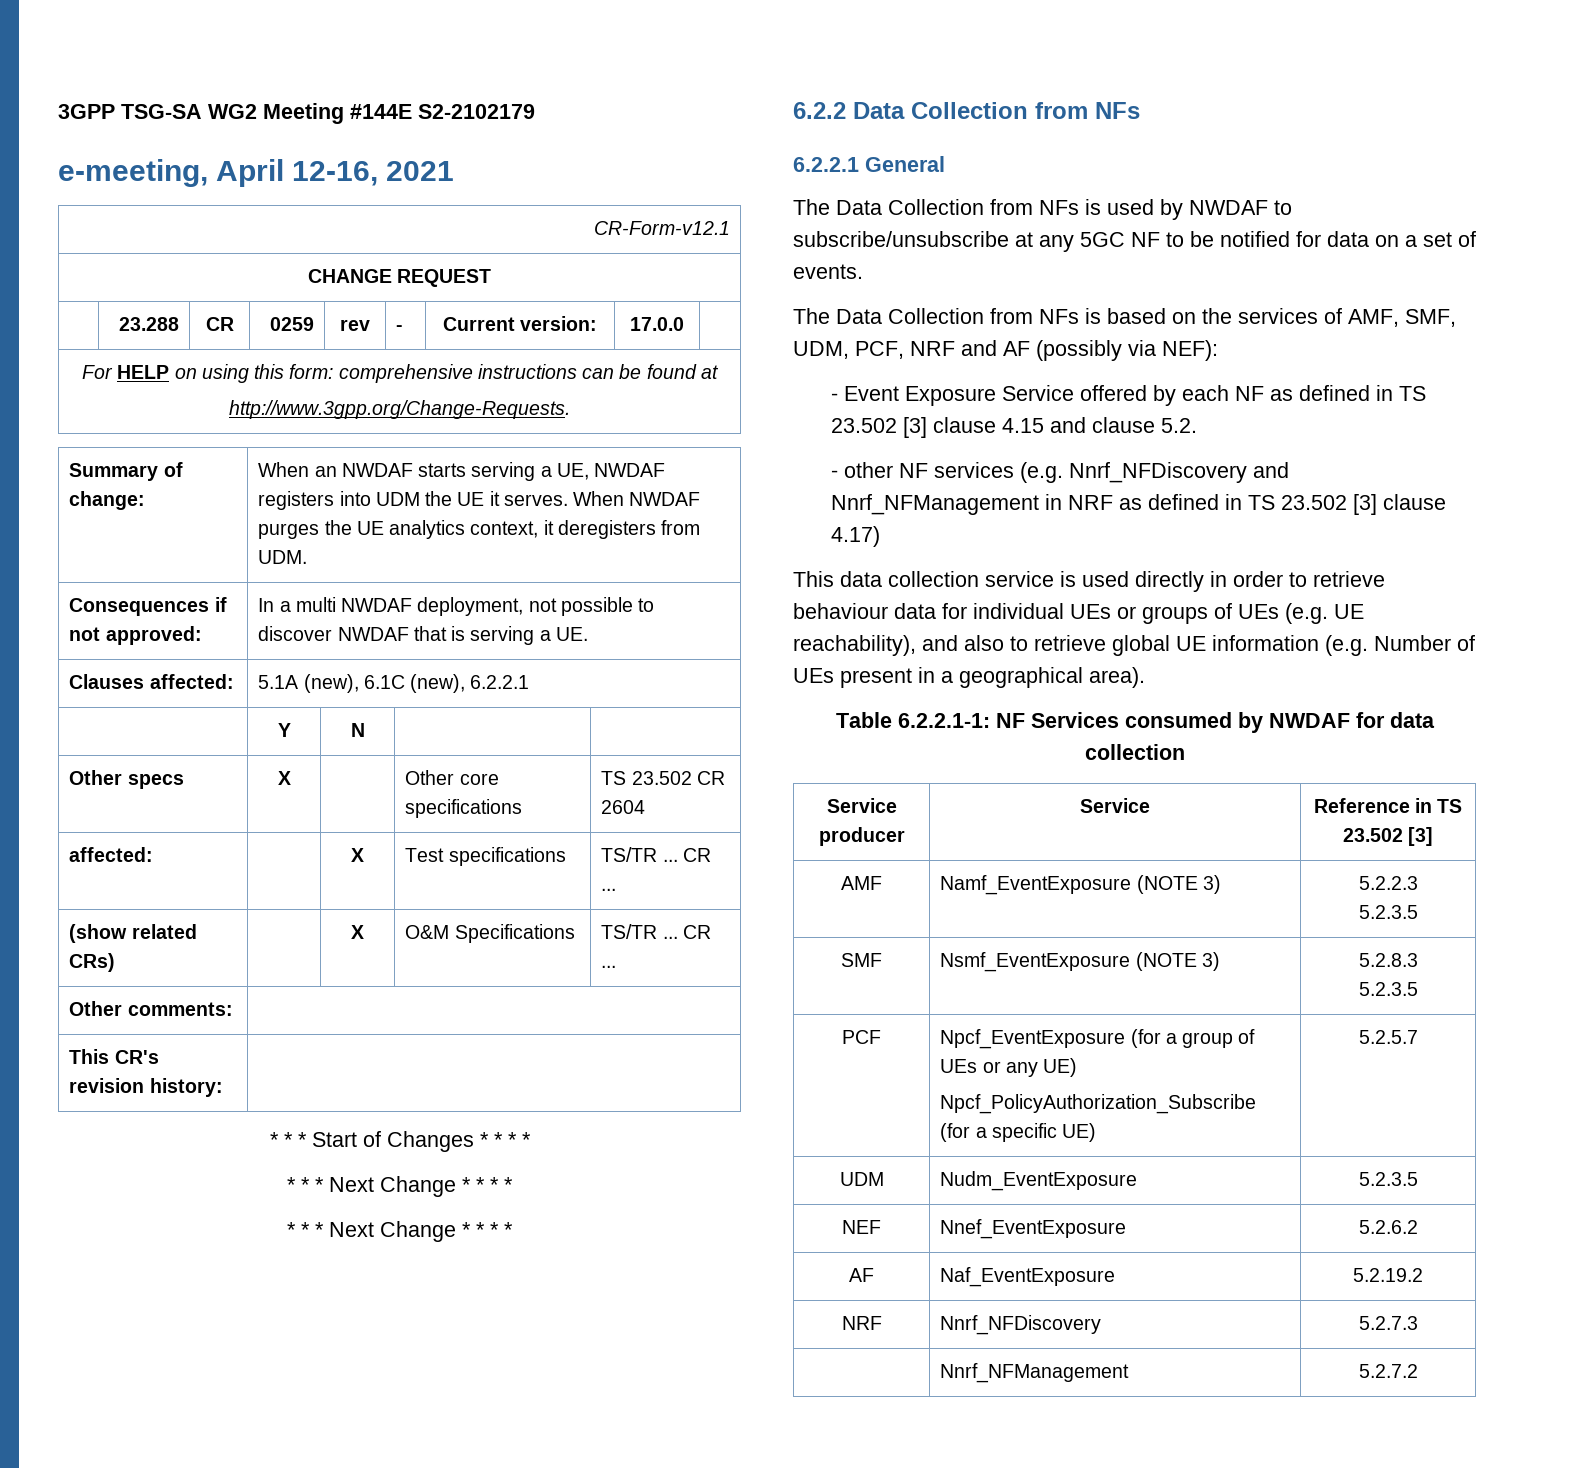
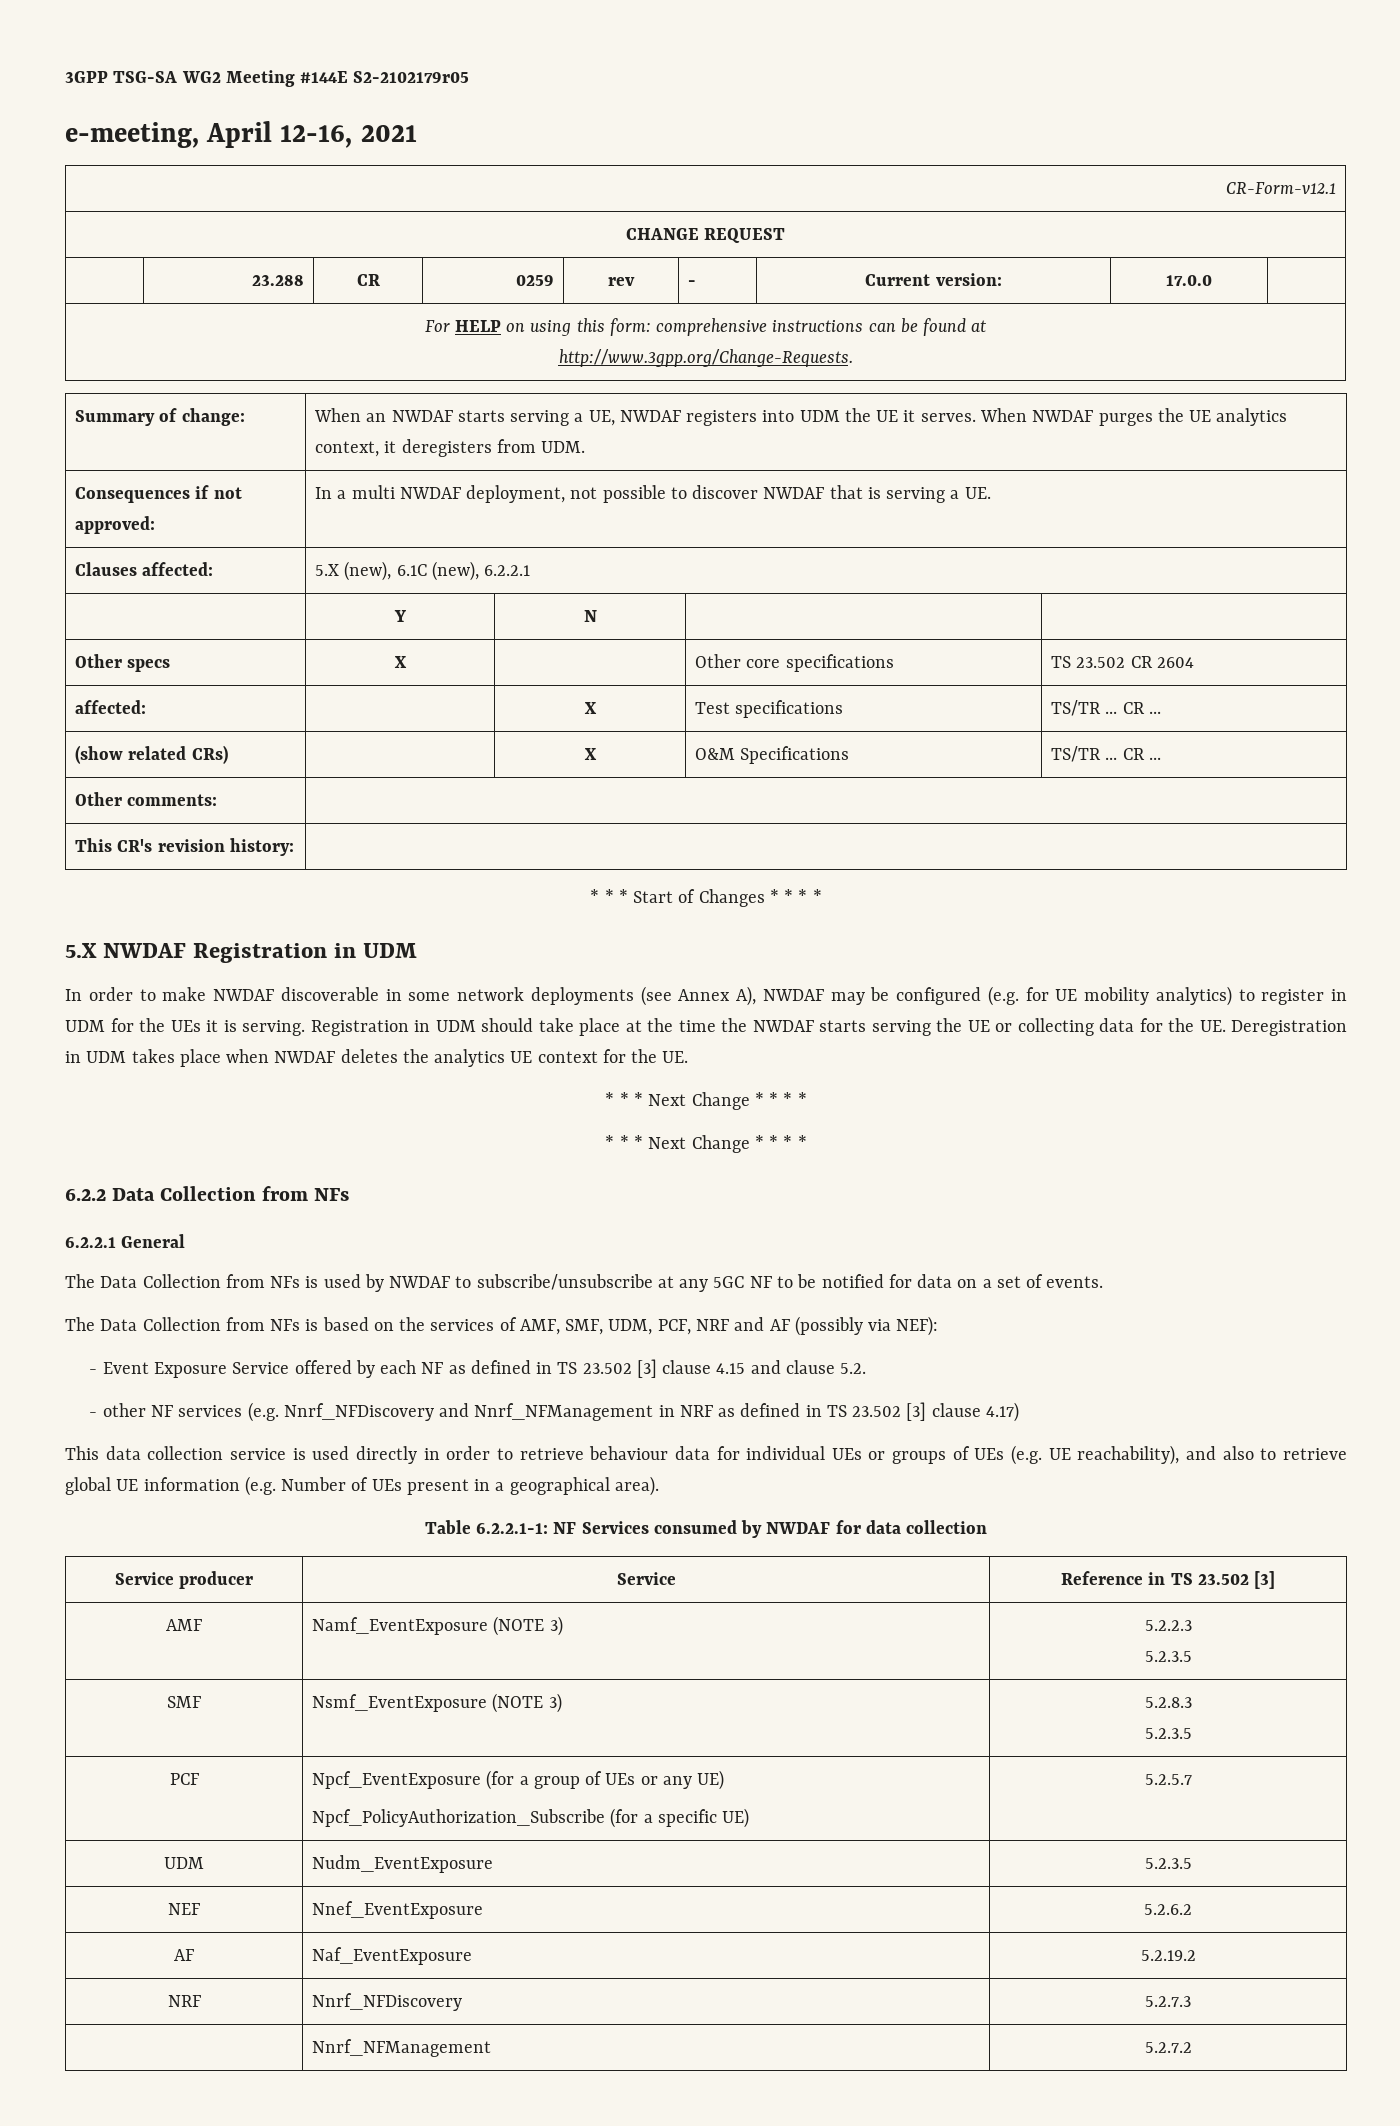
- 3GPP TSG-SA WG2 Meeting #144E S2-2102179
+ 3GPP TSG-SA WG2 Meeting #144E S2-2102179r05
- Clauses affected: | 5.1A (new), 6.1C (new), 6.2.2.1
+ Clauses affected: | 5.X (new), 6.1C (new), 6.2.2.1
+ 5.X NWDAF Registration in UDM
+ In order to make NWDAF discoverable in some network deployments (see Annex A), NWDAF may be configured (e.g. for UE mobility analytics) to register in UDM for the UEs it is serving. Registration in UDM should take place at the time the NWDAF starts serving the UE or collecting data for the UE. Deregistration in UDM takes place when NWDAF deletes the analytics UE context for the UE.

